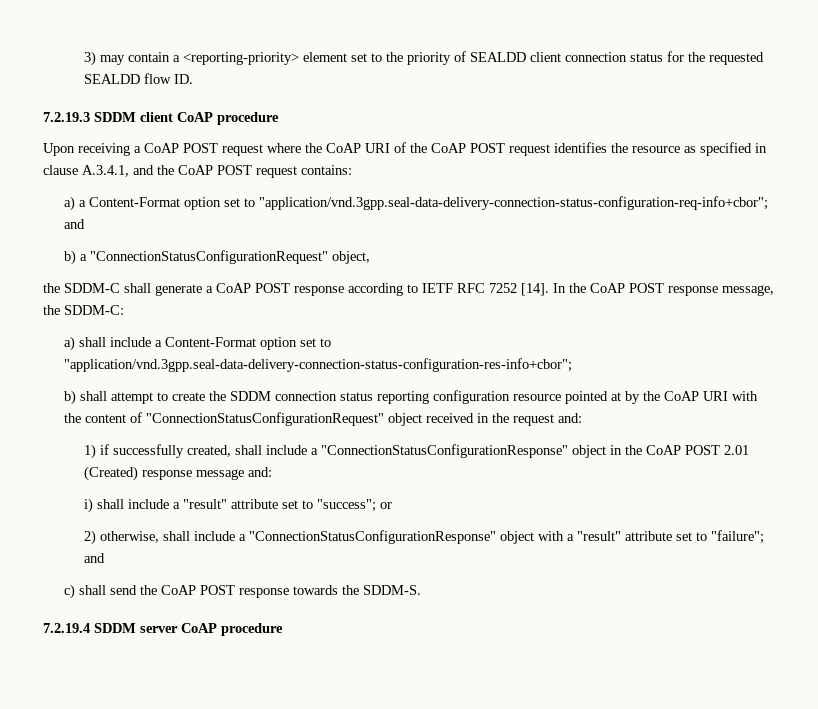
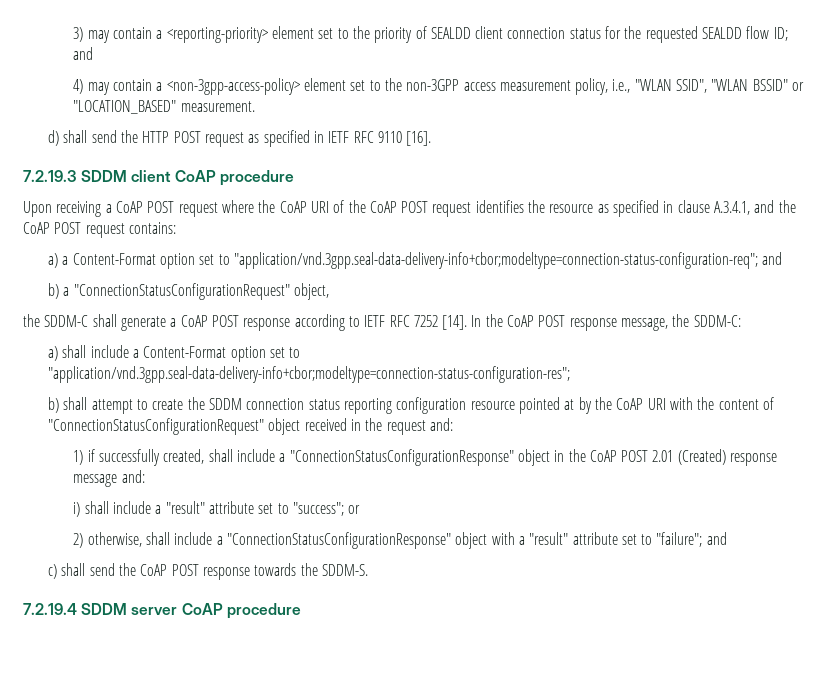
- 3) may contain a <reporting-priority> element set to the priority of SEALDD client connection status for the requested SEALDD flow ID.
+ 3) may contain a <reporting-priority> element set to the priority of SEALDD client connection status for the requested SEALDD flow ID; and
+ 4) may contain a <non-3gpp-access-policy> element set to the non-3GPP access measurement policy, i.e., "WLAN SSID", "WLAN BSSID" or "LOCATION_BASED" measurement.
+ d) shall send the HTTP POST request as specified in IETF RFC 9110 [16].
- a) a Content-Format option set to "application/vnd.3gpp.seal-data-delivery-connection-status-configuration-req-info+cbor"; and
+ a) a Content-Format option set to "application/vnd.3gpp.seal-data-delivery-info+cbor;modeltype=connection-status-configuration-req"; and
- a) shall include a Content-Format option set to "application/vnd.3gpp.seal-data-delivery-connection-status-configuration-res-info+cbor";
+ a) shall include a Content-Format option set to "application/vnd.3gpp.seal-data-delivery-info+cbor;modeltype=connection-status-configuration-res";

